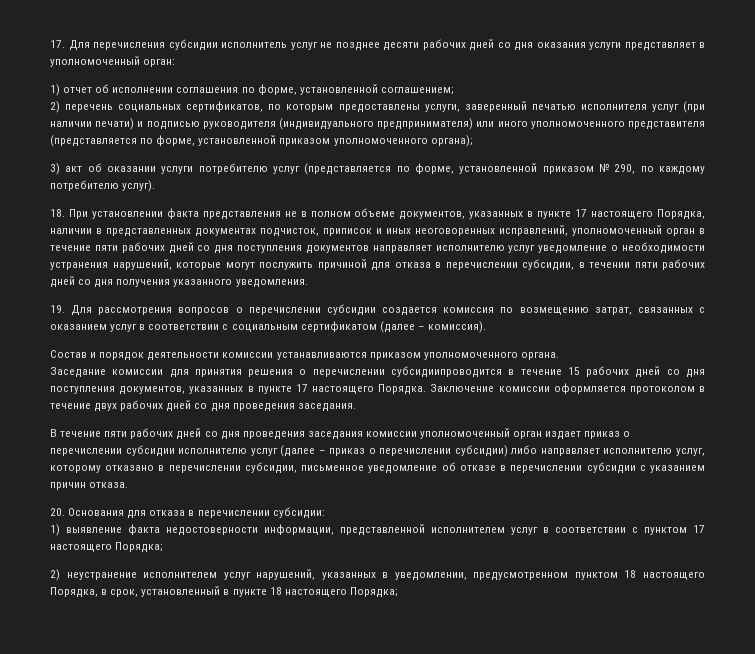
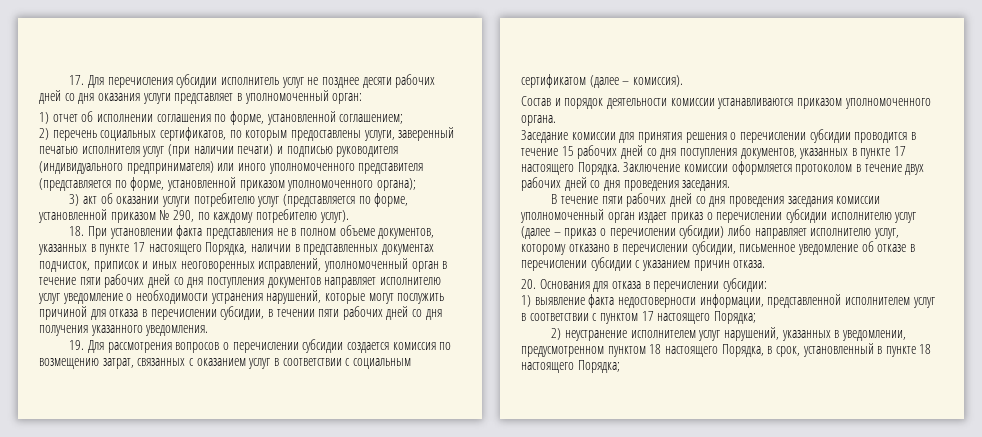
- Заседание комиссии для принятия решения о перечислении субсидиипроводится в течение 15 рабочих дней со дня поступления документов, указанных в пункте 17 настоящего Порядка.
+ Заседание комиссии для принятия решения о перечислении субсидии проводится в течение 15 рабочих дней со дня поступления документов, указанных в пункте 17 настоящего Порядка.

